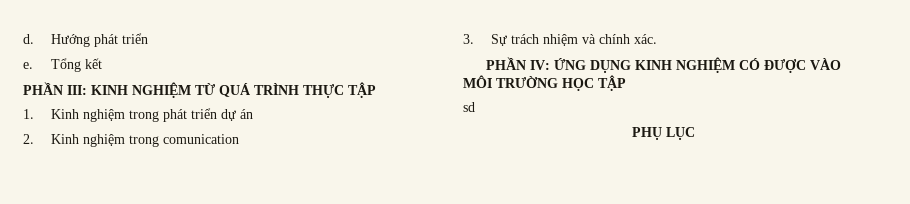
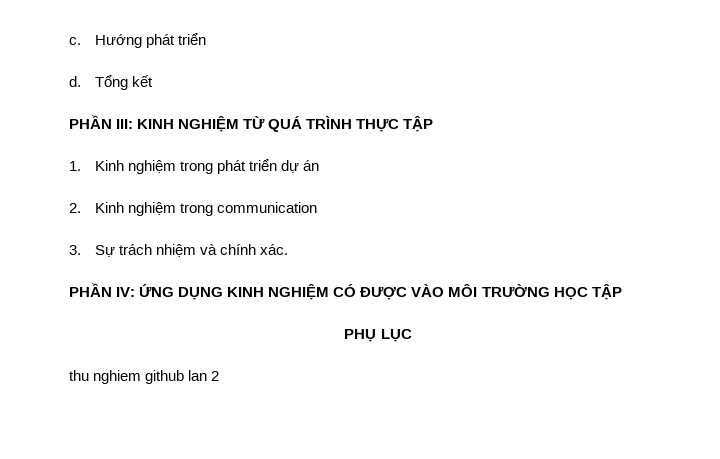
- d.
+ c.
- e.
+ d.
- 2. Kinh nghiệm trong comunication
+ 2. Kinh nghiệm trong communication
- sd
+ thu nghiem github lan 2

